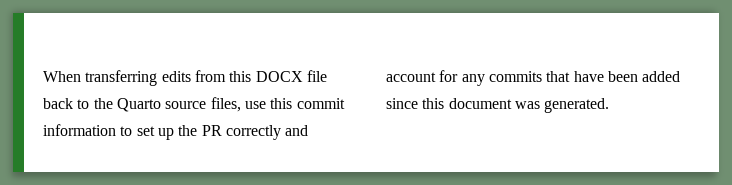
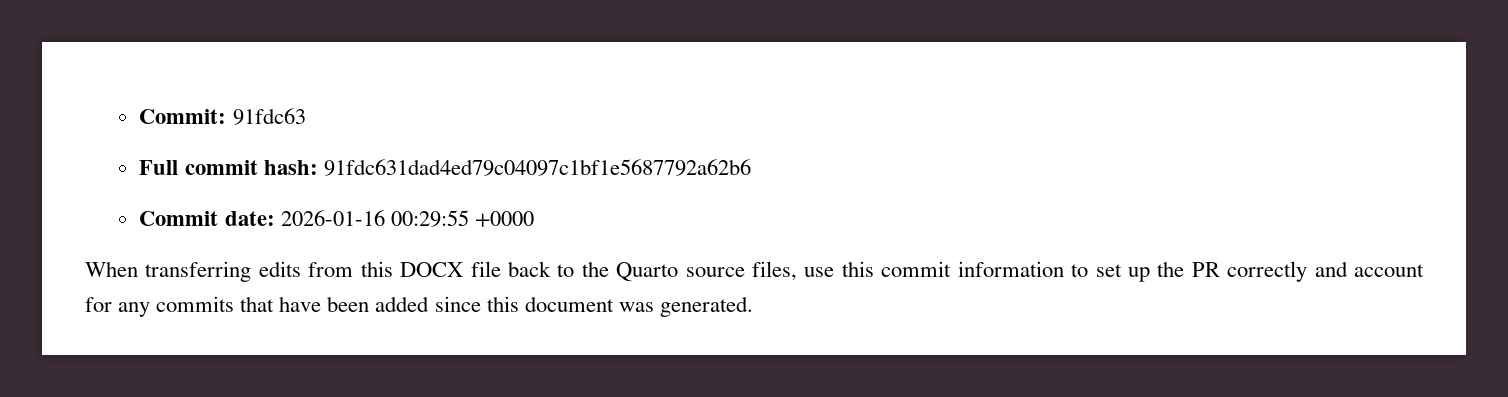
+ Commit: 91fdc63
+ Full commit hash: 91fdc631dad4ed79c04097c1bf1e5687792a62b6
+ Commit date: 2026-01-16 00:29:55 +0000

